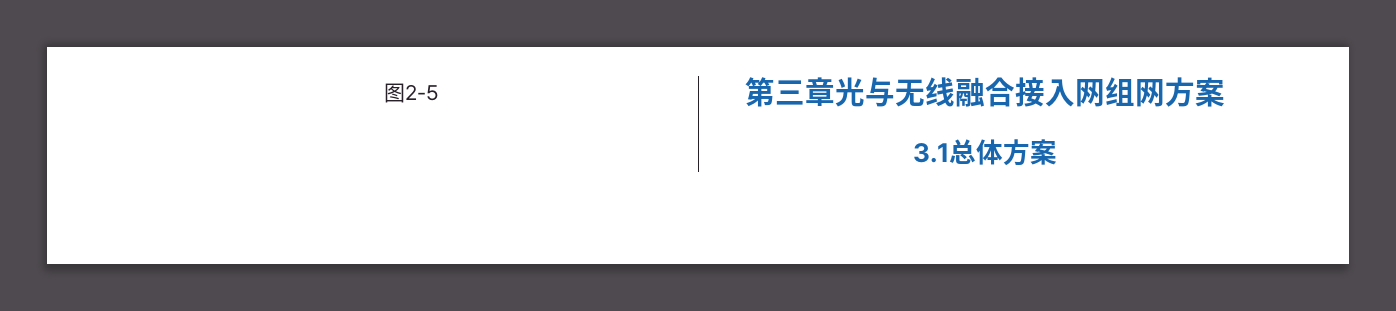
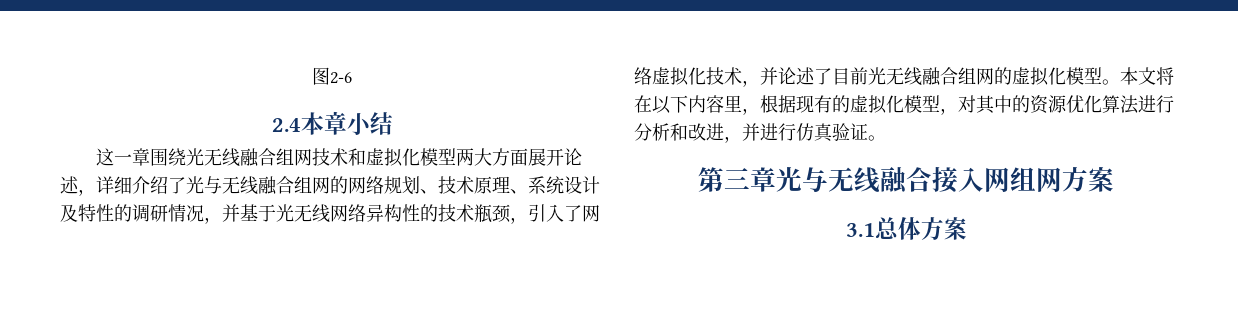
- 图2-5
+ 图2-6
+ 2.4本章小结
+ 这一章围绕光无线融合组网技术和虚拟化模型两大方面展开论述，详细介绍了光与无线融合组网的网络规划、技术原理、系统设计及特性的调研情况，并基于光无线网络异构性的技术瓶颈，引入了网络虚拟化技术，并论述了目前光无线融合组网的虚拟化模型。本文将在以下内容里，根据现有的虚拟化模型，对其中的资源优化算法进行分析和改进，并进行仿真验证。

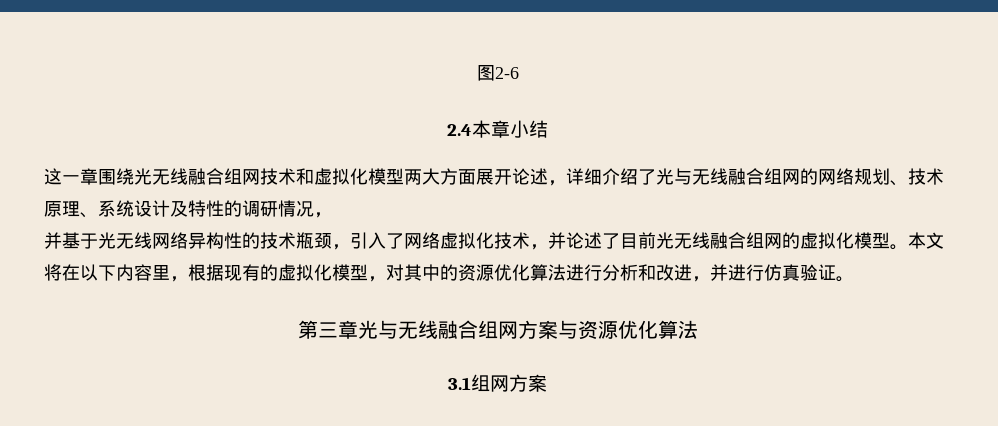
- 这一章围绕光无线融合组网技术和虚拟化模型两大方面展开论述，详细介绍了光与无线融合组网的网络规划、技术原理、系统设计及特性的调研情况，并基于光无线网络异构性的技术瓶颈，引入了网络虚拟化技术，并论述了目前光无线融合组网的虚拟化模型。
+ 这一章围绕光无线融合组网技术和虚拟化模型两大方面展开论述，详细介绍了光与无线融合组网的网络规划、技术原理、系统设计及特性的调研情况，
+ 并基于光无线网络异构性的技术瓶颈，引入了网络虚拟化技术，并论述了目前光无线融合组网的虚拟化模型。
- 第三章光与无线融合接入网组网方案
+ 第三章光与无线融合组网方案与资源优化算法
- 3.1总体方案
+ 3.1组网方案

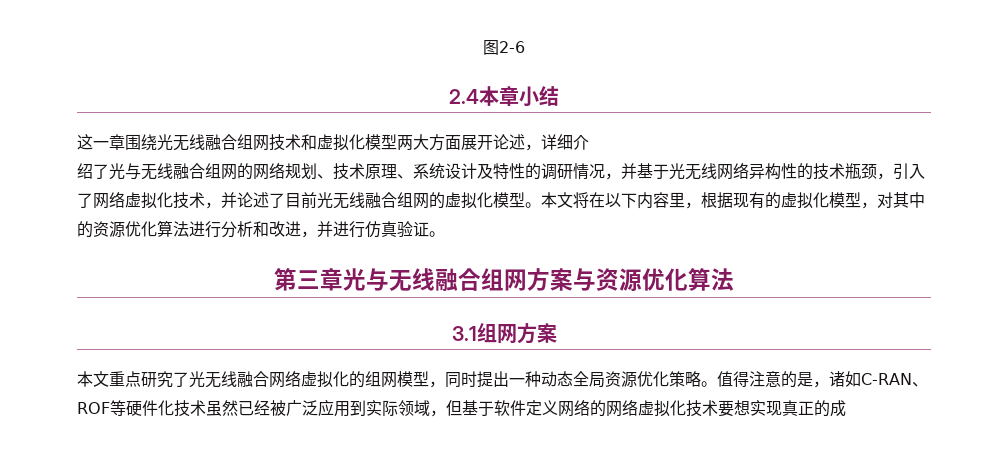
- 这一章围绕光无线融合组网技术和虚拟化模型两大方面展开论述，详细介绍了光与无线融合组网的网络规划、技术原理、系统设计及特性的调研情况，
- 并基于光无线网络异构性的技术瓶颈，引入了网络虚拟化技术，并论述了目前光无线融合组网的虚拟化模型。
+ 这一章围绕光无线融合组网技术和虚拟化模型两大方面展开论述，详细介
+ 绍了光与无线融合组网的网络规划、技术原理、系统设计及特性的调研情况，并基于光无线网络异构性的技术瓶颈，引入了网络虚拟化技术，并论述了目前光无线融合组网的虚拟化模型。
+ 本文重点研究了光无线融合网络虚拟化的组网模型，同时提出一种动态全局资源优化策略。值得注意的是，诸如C-RAN、ROF等硬件化技术虽然已经被广泛应用到实际领域，但基于软件定义网络的网络虚拟化技术要想实现真正的成

